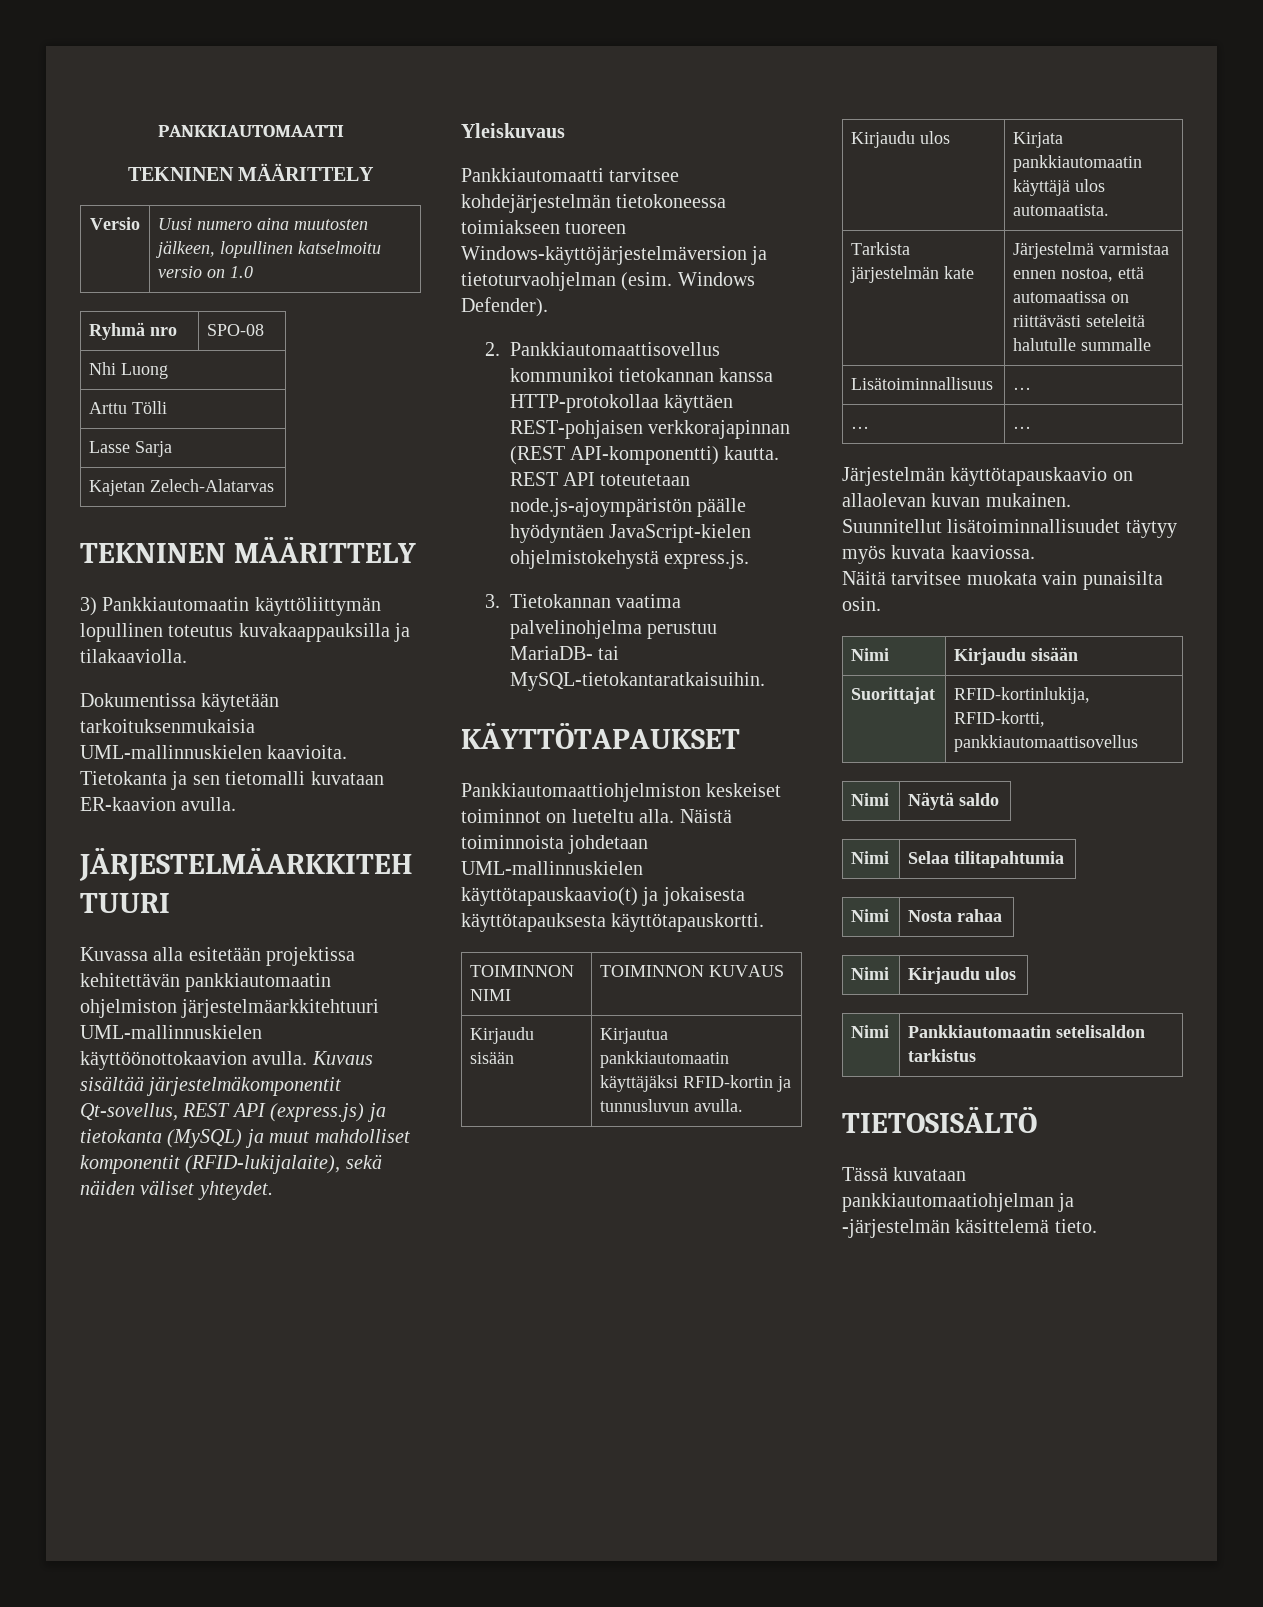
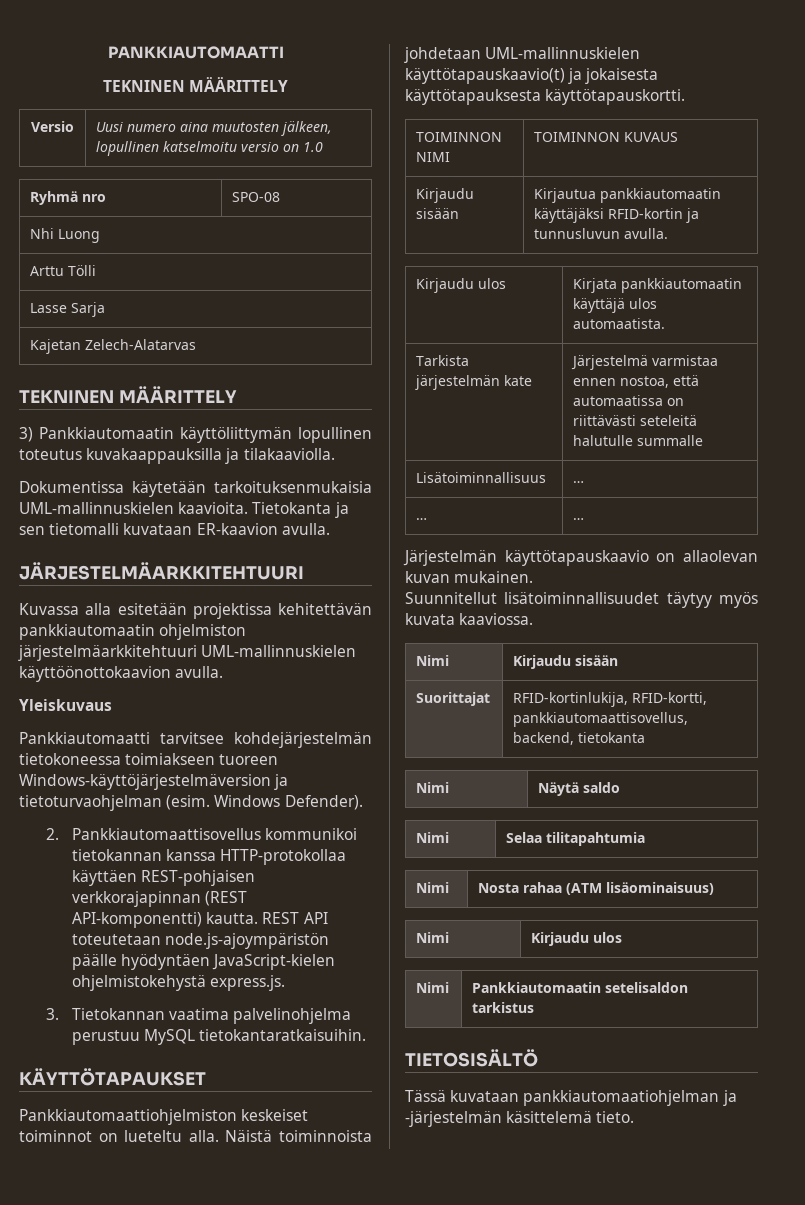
- Kuvaus sisältää järjestelmäkomponentit Qt-sovellus, REST API (express.js) ja tietokanta (MySQL) ja muut mahdolliset komponentit (RFID-lukijalaite), sekä näiden väliset yhteydet.
- 3. Tietokannan vaatima palvelinohjelma perustuu MariaDB- tai MySQL-tietokantaratkaisuihin.
+ 3. Tietokannan vaatima palvelinohjelma perustuu MySQL tietokantaratkaisuihin.
- Näitä tarvitsee muokata vain punaisilta osin.
- Suorittajat | RFID-kortinlukija, RFID-kortti, pankkiautomaattisovellus
+ Suorittajat | RFID-kortinlukija, RFID-kortti, pankkiautomaattisovellus, backend, tietokanta
- Nimi | Nosta rahaa
+ Nimi | Nosta rahaa (ATM lisäominaisuus)

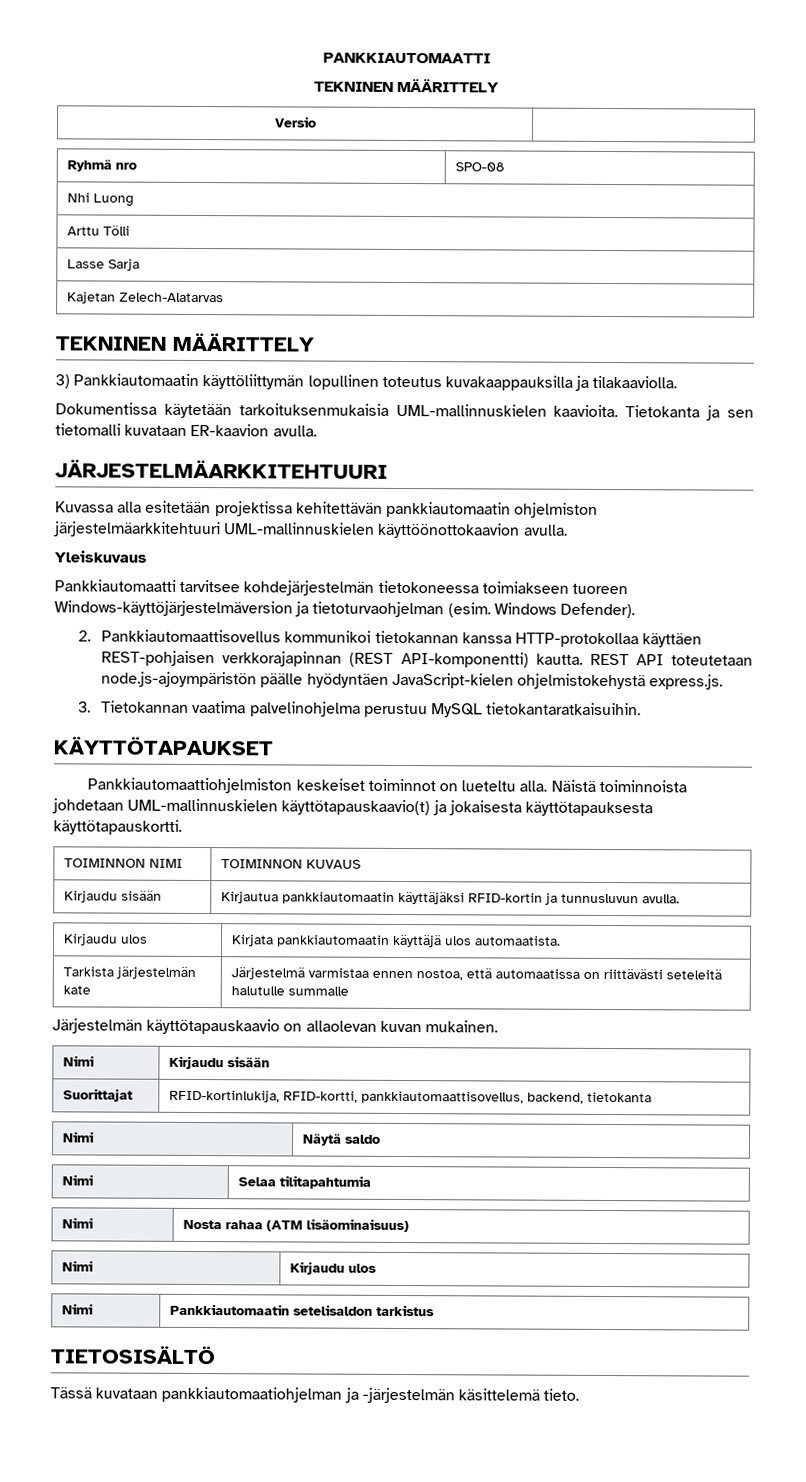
- Versio | Uusi numero aina muutosten jälkeen, lopullinen katselmoitu versio on 1.0
+ Versio |
- Lisätoiminnallisuus | …
- … | …
- Suunnitellut lisätoiminnallisuudet täytyy myös kuvata kaaviossa.

